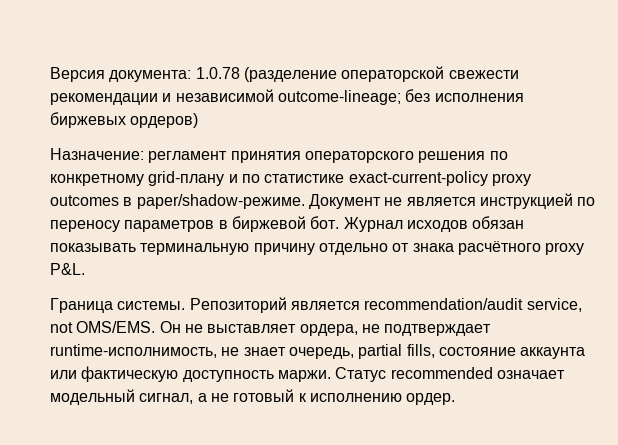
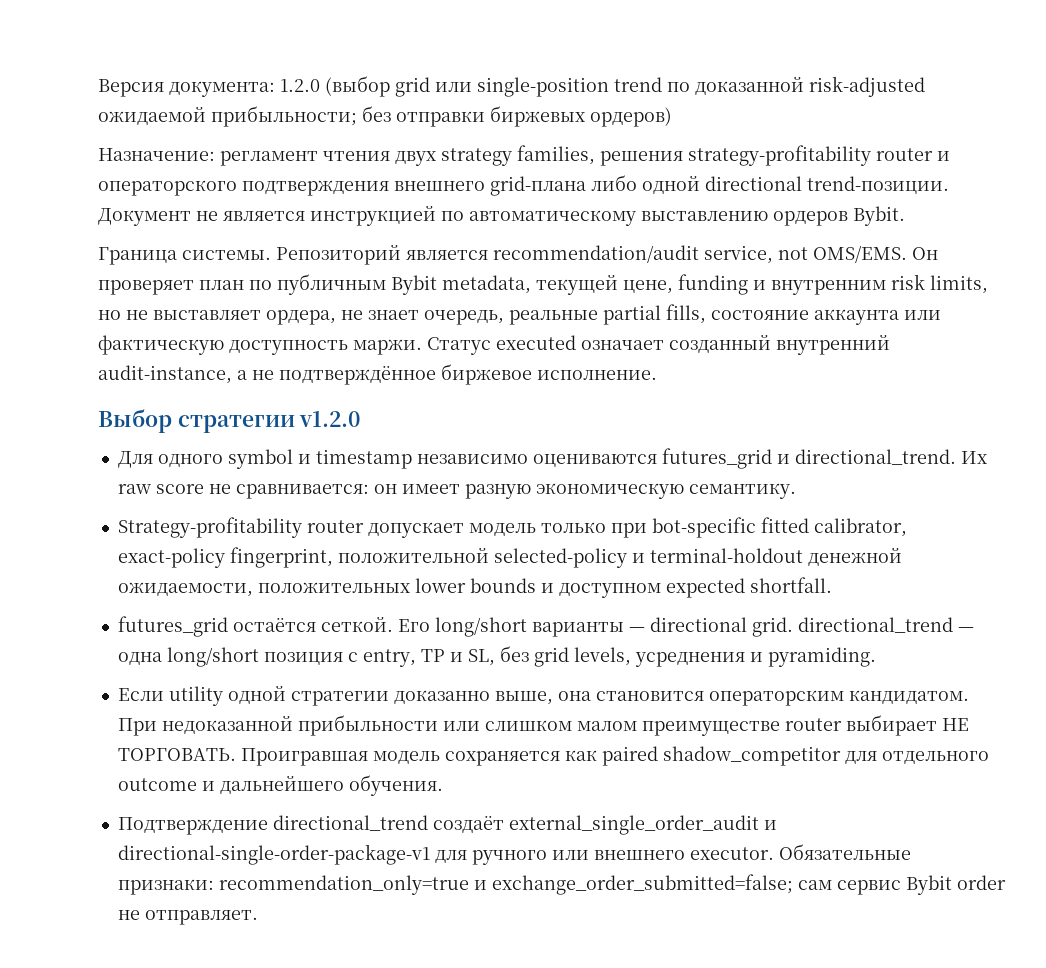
- Версия документа: 1.0.78 (разделение операторской свежести рекомендации и независимой outcome-lineage; без исполнения биржевых ордеров)
- Назначение: регламент принятия операторского решения по конкретному grid-плану и по статистике exact-current-policy proxy outcomes в paper/shadow-режиме.
+ Версия документа: 1.2.0 (выбор grid или single-position trend по доказанной risk-adjusted ожидаемой прибыльности; без отправки биржевых ордеров)
+ Назначение: регламент чтения двух strategy families, решения strategy-profitability router и операторского подтверждения внешнего grid-плана либо одной directional trend-позиции.
- Документ не является инструкцией по переносу параметров в биржевой бот. Журнал исходов обязан показывать терминальную причину отдельно от знака расчётного proxy P&L.
+ Документ не является инструкцией по автоматическому выставлению ордеров Bybit.
- Он не выставляет ордера, не подтверждает runtime-исполнимость, не знает очередь, partial fills, состояние аккаунта или фактическую доступность маржи.
+ Он проверяет план по публичным Bybit metadata, текущей цене, funding и внутренним risk limits, но не выставляет ордера, не знает очередь, реальные partial fills, состояние аккаунта или фактическую доступность маржи.
- Статус recommended означает модельный сигнал, а не готовый к исполнению ордер.
+ Статус executed означает созданный внутренний audit-instance, а не подтверждённое биржевое исполнение.
+ Выбор стратегии v1.2.0
+ Для одного symbol и timestamp независимо оцениваются futures_grid и directional_trend. Их raw score не сравнивается: он имеет разную экономическую семантику.
+ Strategy-profitability router допускает модель только при bot-specific fitted calibrator, exact-policy fingerprint, положительной selected-policy и terminal-holdout денежной ожидаемости, положительных lower bounds и доступном expected shortfall.
+ futures_grid остаётся сеткой. Его long/short варианты — directional grid. directional_trend — одна long/short позиция с entry, TP и SL, без grid levels, усреднения и pyramiding.
+ Если utility одной стратегии доказанно выше, она становится операторским кандидатом. При недоказанной прибыльности или слишком малом преимуществе router выбирает НЕ ТОРГОВАТЬ. Проигравшая модель сохраняется как paired shadow_competitor для отдельного outcome и дальнейшего обучения.
+ Подтверждение directional_trend создаёт external_single_order_audit и directional-single-order-package-v1 для ручного или внешнего executor. Обязательные признаки: recommendation_only=true и exchange_order_submitted=false; сам сервис Bybit order не отправляет.

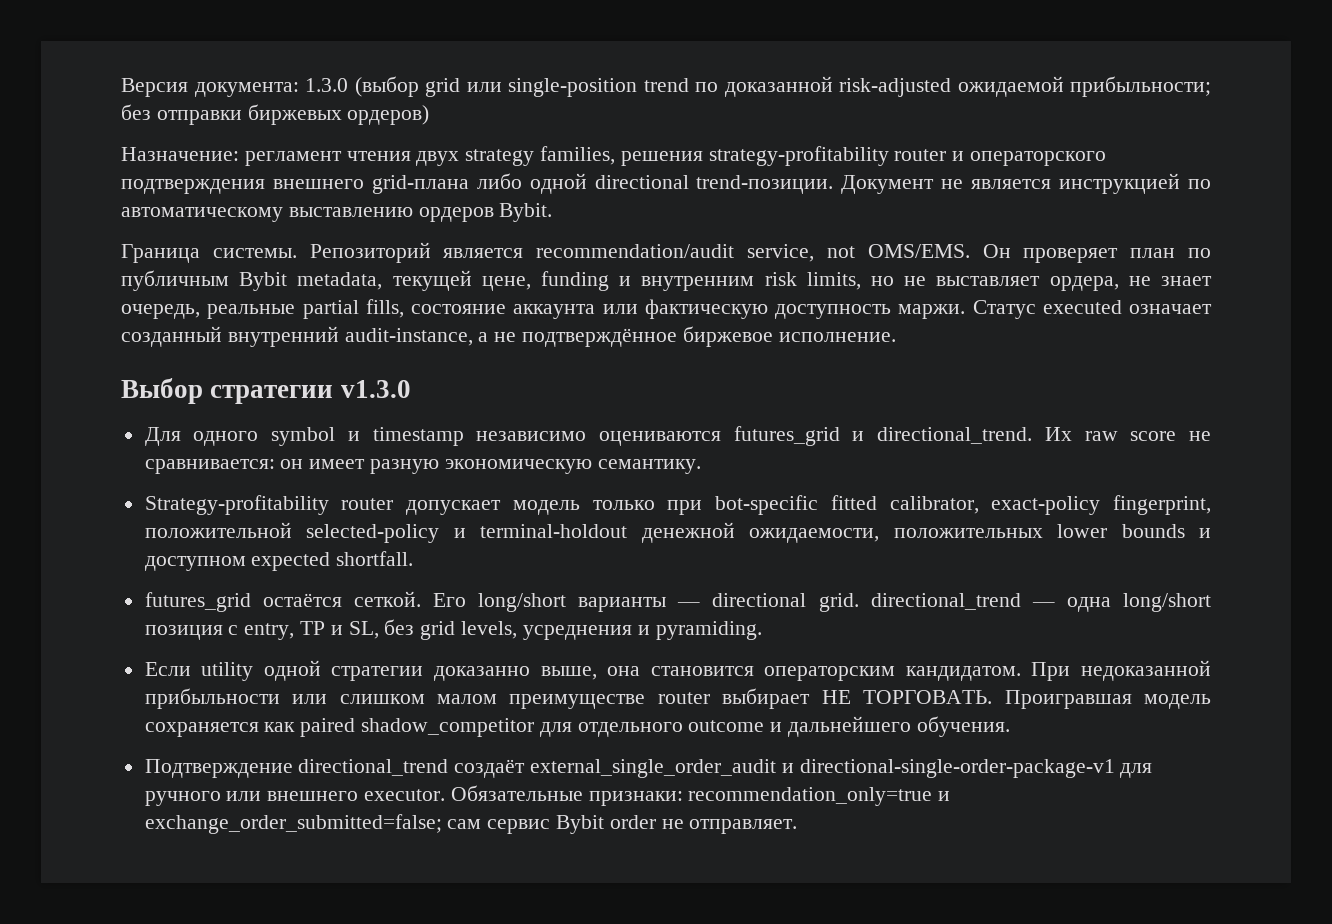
- Версия документа: 1.2.0 (выбор grid или single-position trend по доказанной risk-adjusted ожидаемой прибыльности; без отправки биржевых ордеров)
+ Версия документа: 1.3.0 (выбор grid или single-position trend по доказанной risk-adjusted ожидаемой прибыльности; без отправки биржевых ордеров)
- Выбор стратегии v1.2.0
+ Выбор стратегии v1.3.0

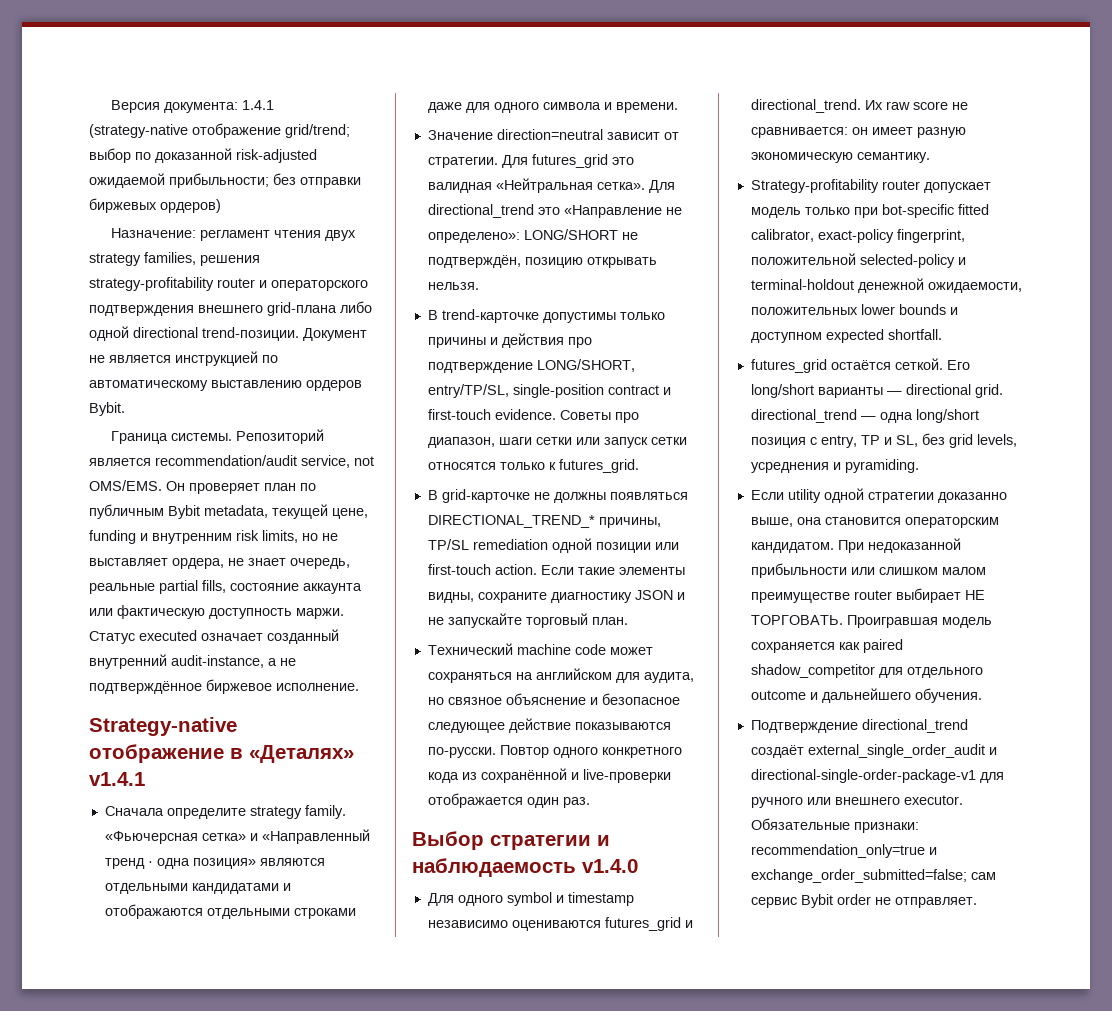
- Версия документа: 1.3.0 (выбор grid или single-position trend по доказанной risk-adjusted ожидаемой прибыльности; без отправки биржевых ордеров)
+ Версия документа: 1.4.1 (strategy-native отображение grid/trend; выбор по доказанной risk-adjusted ожидаемой прибыльности; без отправки биржевых ордеров)
+ Strategy-native отображение в «Деталях» v1.4.1
+ Сначала определите strategy family. «Фьючерсная сетка» и «Направленный тренд · одна позиция» являются отдельными кандидатами и отображаются отдельными строками даже для одного символа и времени.
+ Значение direction=neutral зависит от стратегии. Для futures_grid это валидная «Нейтральная сетка». Для directional_trend это «Направление не определено»: LONG/SHORT не подтверждён, позицию открывать нельзя.
+ В trend-карточке допустимы только причины и действия про подтверждение LONG/SHORT, entry/TP/SL, single-position contract и first-touch evidence. Советы про диапазон, шаги сетки или запуск сетки относятся только к futures_grid.
+ В grid-карточке не должны появляться DIRECTIONAL_TREND_* причины, TP/SL remediation одной позиции или first-touch action. Если такие элементы видны, сохраните диагностику JSON и не запускайте торговый план.
+ Технический machine code может сохраняться на английском для аудита, но связное объяснение и безопасное следующее действие показываются по-русски. Повтор одного конкретного кода из сохранённой и live-проверки отображается один раз.
- Выбор стратегии v1.3.0
+ Выбор стратегии и наблюдаемость v1.4.0

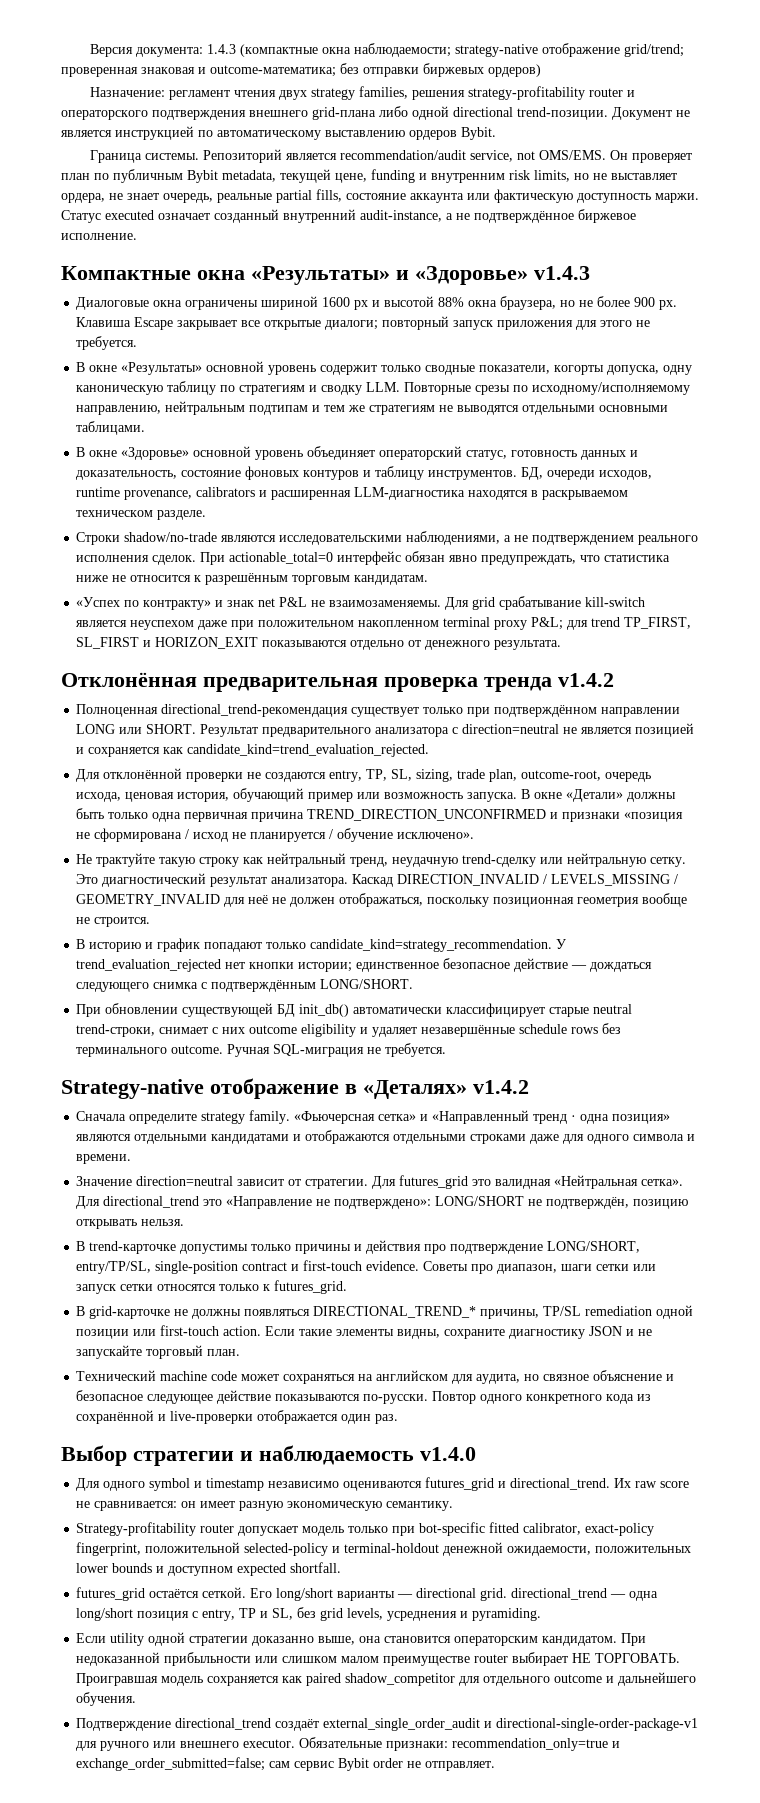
- Версия документа: 1.4.1 (strategy-native отображение grid/trend; выбор по доказанной risk-adjusted ожидаемой прибыльности; без отправки биржевых ордеров)
+ Версия документа: 1.4.3 (компактные окна наблюдаемости; strategy-native отображение grid/trend; проверенная знаковая и outcome-математика; без отправки биржевых ордеров)
+ Компактные окна «Результаты» и «Здоровье» v1.4.3
+ Диалоговые окна ограничены шириной 1600 px и высотой 88% окна браузера, но не более 900 px. Клавиша Escape закрывает все открытые диалоги; повторный запуск приложения для этого не требуется.
+ В окне «Результаты» основной уровень содержит только сводные показатели, когорты допуска, одну каноническую таблицу по стратегиям и сводку LLM. Повторные срезы по исходному/исполняемому направлению, нейтральным подтипам и тем же стратегиям не выводятся отдельными основными таблицами.
+ В окне «Здоровье» основной уровень объединяет операторский статус, готовность данных и доказательность, состояние фоновых контуров и таблицу инструментов. БД, очереди исходов, runtime provenance, calibrators и расширенная LLM-диагностика находятся в раскрываемом техническом разделе.
+ Строки shadow/no-trade являются исследовательскими наблюдениями, а не подтверждением реального исполнения сделок. При actionable_total=0 интерфейс обязан явно предупреждать, что статистика ниже не относится к разрешённым торговым кандидатам.
+ «Успех по контракту» и знак net P&L не взаимозаменяемы. Для grid срабатывание kill-switch является неуспехом даже при положительном накопленном terminal proxy P&L; для trend TP_FIRST, SL_FIRST и HORIZON_EXIT показываются отдельно от денежного результата.
+ Отклонённая предварительная проверка тренда v1.4.2
+ Полноценная directional_trend-рекомендация существует только при подтверждённом направлении LONG или SHORT. Результат предварительного анализатора с direction=neutral не является позицией и сохраняется как candidate_kind=trend_evaluation_rejected.
+ Для отклонённой проверки не создаются entry, TP, SL, sizing, trade plan, outcome-root, очередь исхода, ценовая история, обучающий пример или возможность запуска. В окне «Детали» должны быть только одна первичная причина TREND_DIRECTION_UNCONFIRMED и признаки «позиция не сформирована / исход не планируется / обучение исключено».
+ Не трактуйте такую строку как нейтральный тренд, неудачную trend-сделку или нейтральную сетку. Это диагностический результат анализатора. Каскад DIRECTION_INVALID / LEVELS_MISSING / GEOMETRY_INVALID для неё не должен отображаться, поскольку позиционная геометрия вообще не строится.
+ В историю и график попадают только candidate_kind=strategy_recommendation. У trend_evaluation_rejected нет кнопки истории; единственное безопасное действие — дождаться следующего снимка с подтверждённым LONG/SHORT.
+ При обновлении существующей БД init_db() автоматически классифицирует старые neutral trend-строки, снимает с них outcome eligibility и удаляет незавершённые schedule rows без терминального outcome. Ручная SQL-миграция не требуется.
- Strategy-native отображение в «Деталях» v1.4.1
+ Strategy-native отображение в «Деталях» v1.4.2
- Для directional_trend это «Направление не определено»: LONG/SHORT не подтверждён, позицию открывать нельзя.
+ Для directional_trend это «Направление не подтверждено»: LONG/SHORT не подтверждён, позицию открывать нельзя.

